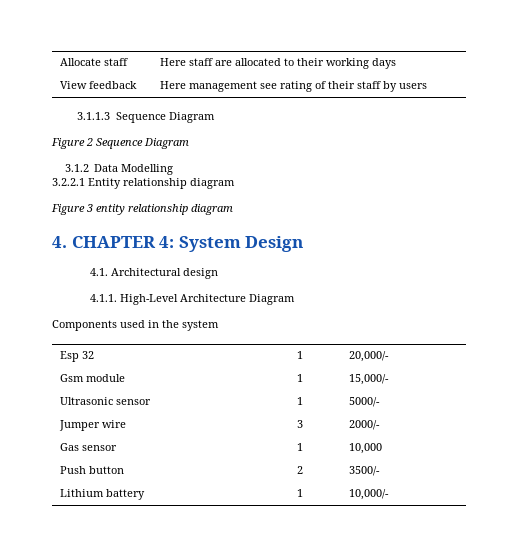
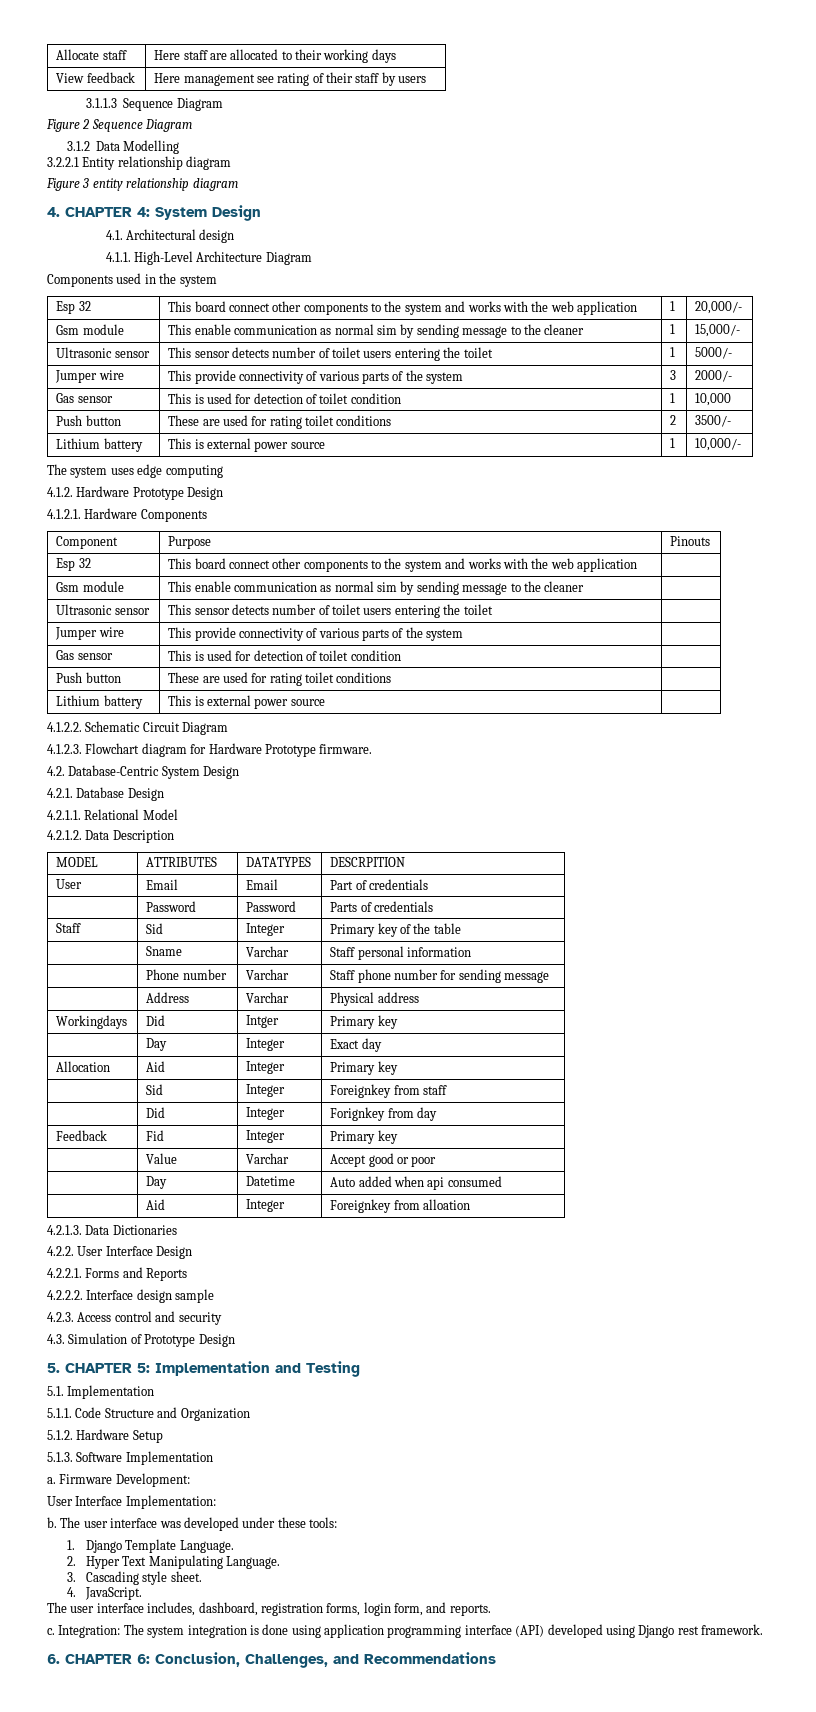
- Esp 32 | 1 | 20,000/-
- Gsm module | 1 | 15,000/-
- Ultrasonic sensor | 1 | 5000/-
- Jumper wire | 3 | 2000/-
- Gas sensor | 1 | 10,000
- Push button | 2 | 3500/-
- Lithium battery | 1 | 10,000/-
+ Esp 32 | This board connect other components to the system and works with the web application | 1 | 20,000/-
+ Gsm module | This enable communication as normal sim by sending message to the cleaner | 1 | 15,000/-
+ Ultrasonic sensor | This sensor detects number of toilet users entering the toilet | 1 | 5000/-
+ Jumper wire | This provide connectivity of various parts of the system | 3 | 2000/-
+ Gas sensor | This is used for detection of toilet condition | 1 | 10,000
+ Push button | These are used for rating toilet conditions | 2 | 3500/-
+ Lithium battery | This is external power source | 1 | 10,000/-
+ The system uses edge computing
+ 4.1.2. Hardware Prototype Design
+ 4.1.2.1. Hardware Components
+ Component | Purpose | Pinouts
+ Esp 32 | This board connect other components to the system and works with the web application |
+ Gsm module | This enable communication as normal sim by sending message to the cleaner |
+ Ultrasonic sensor | This sensor detects number of toilet users entering the toilet |
+ Jumper wire | This provide connectivity of various parts of the system |
+ Gas sensor | This is used for detection of toilet condition |
+ Push button | These are used for rating toilet conditions |
+ Lithium battery | This is external power source |
+ 4.1.2.2. Schematic Circuit Diagram
+ 4.1.2.3. Flowchart diagram for Hardware Prototype firmware.
+ 4.2. Database-Centric System Design
+ 4.2.1. Database Design
+ 4.2.1.1. Relational Model
+ 4.2.1.2. Data Description
+ MODEL | ATTRIBUTES | DATATYPES | DESCRPITION
+ User | Email | Email | Part of credentials
+ | Password | Password | Parts of credentials
+ Staff | Sid | Integer | Primary key of the table
+ | Sname | Varchar | Staff personal information
+ | Phone number | Varchar | Staff phone number for sending message
+ | Address | Varchar | Physical address
+ Workingdays | Did | Intger | Primary key
+ | Day | Integer | Exact day
+ Allocation | Aid | Integer | Primary key
+ | Sid | Integer | Foreignkey from staff
+ | Did | Integer | Forignkey from day
+ Feedback | Fid | Integer | Primary key
+ | Value | Varchar | Accept good or poor
+ | Day | Datetime | Auto added when api consumed
+ | Aid | Integer | Foreignkey from alloation
+ 4.2.1.3. Data Dictionaries
+ 4.2.2. User Interface Design
+ 4.2.2.1. Forms and Reports
+ 4.2.2.2. Interface design sample
+ 4.2.3. Access control and security
+ 4.3. Simulation of Prototype Design
+ 5. CHAPTER 5: Implementation and Testing
+ 5.1. Implementation
+ 5.1.1. Code Structure and Organization
+ 5.1.2. Hardware Setup
+ 5.1.3. Software Implementation
+ a. Firmware Development:
+ User Interface Implementation:
+ b. The user interface was developed under these tools:
+ 1. Django Template Language.
+ 2. Hyper Text Manipulating Language.
+ 3. Cascading style sheet.
+ 4. JavaScript.
+ The user interface includes, dashboard, registration forms, login form, and reports.
+ c. Integration: The system integration is done using application programming interface (API) developed using Django rest framework.
+ 6. CHAPTER 6: Conclusion, Challenges, and Recommendations

